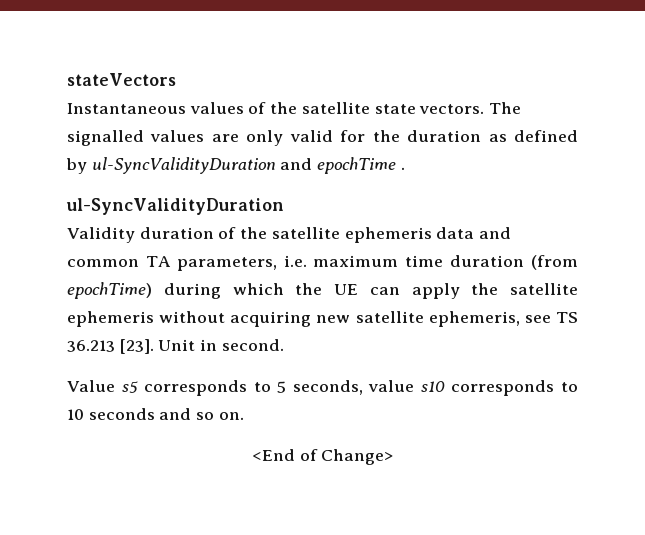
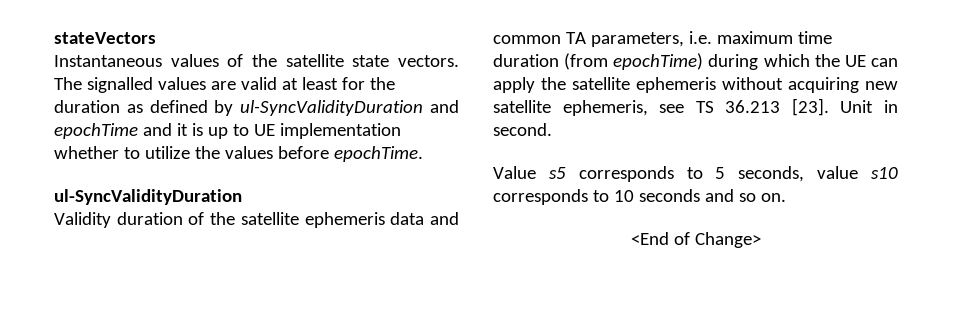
- The signalled values are only valid for the duration as defined by ul-SyncValidityDuration and epochTime .
+ The signalled values are valid at least for the duration as defined by ul-SyncValidityDuration and epochTime and it is up to UE implementation whether to utilize the values before epochTime.

